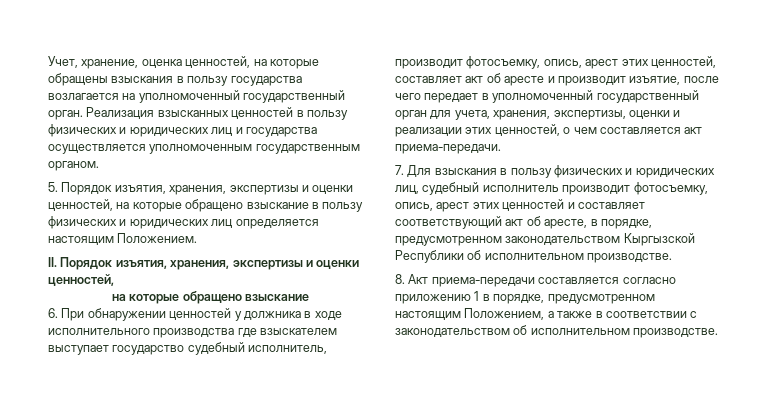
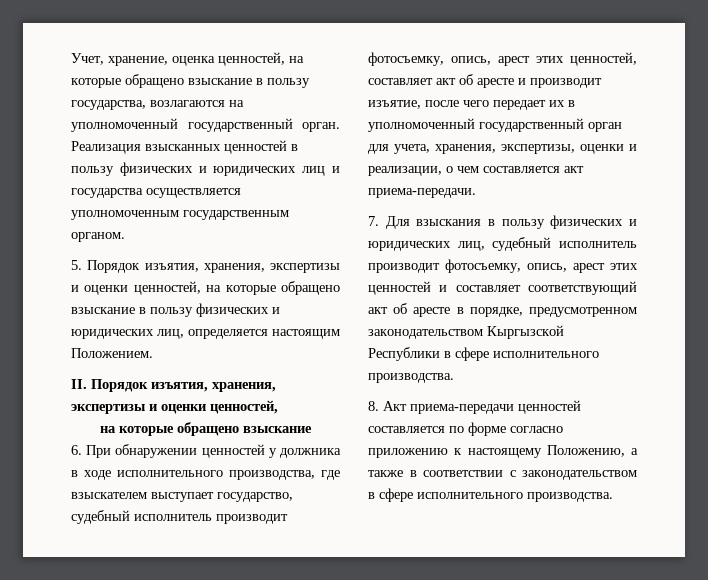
- Учет, хранение, оценка ценностей, на которые обращены взыскания в пользу государства возлагается на уполномоченный государственный орган.
+ Учет, хранение, оценка ценностей, на которые обращено взыскание в пользу государства, возлагаются на уполномоченный государственный орган.
- 5. Порядок изъятия, хранения, экспертизы и оценки ценностей, на которые обращено взыскание в пользу физических и юридических лиц определяется настоящим Положением.
+ 5. Порядок изъятия, хранения, экспертизы и оценки ценностей, на которые обращено взыскание в пользу физических и юридических лиц, определяется настоящим Положением.
- 6. При обнаружении ценностей у должника в ходе исполнительного производства где взыскателем выступает государство судебный исполнитель, производит фотосъемку, опись, арест этих ценностей, составляет акт об аресте и производит изъятие, после чего передает в уполномоченный государственный орган для учета, хранения, экспертизы, оценки и реализации этих ценностей, о чем составляется акт приема-передачи.
+ 6. При обнаружении ценностей у должника в ходе исполнительного производства, где взыскателем выступает государство, судебный исполнитель производит фотосъемку, опись, арест этих ценностей, составляет акт об аресте и производит изъятие, после чего передает их в уполномоченный государственный орган для учета, хранения, экспертизы, оценки и реализации, о чем составляется акт приема-передачи.
- 7. Для взыскания в пользу физических и юридических лиц, судебный исполнитель производит фотосъемку, опись, арест этих ценностей и составляет соответствующий акт об аресте, в порядке, предусмотренном законодательством Кыргызской Республики об исполнительном производстве.
+ 7. Для взыскания в пользу физических и юридических лиц, судебный исполнитель производит фотосъемку, опись, арест этих ценностей и составляет соответствующий акт об аресте в порядке, предусмотренном законодательством Кыргызской Республики в сфере исполнительного производства.
- 8. Акт приема-передачи составляется согласно приложению 1 в порядке, предусмотренном настоящим Положением, а также в соответствии с законодательством об исполнительном производстве.
+ 8. Акт приема-передачи ценностей составляется по форме согласно приложению к настоящему Положению, а также в соответствии с законодательством в сфере исполнительного производства.

